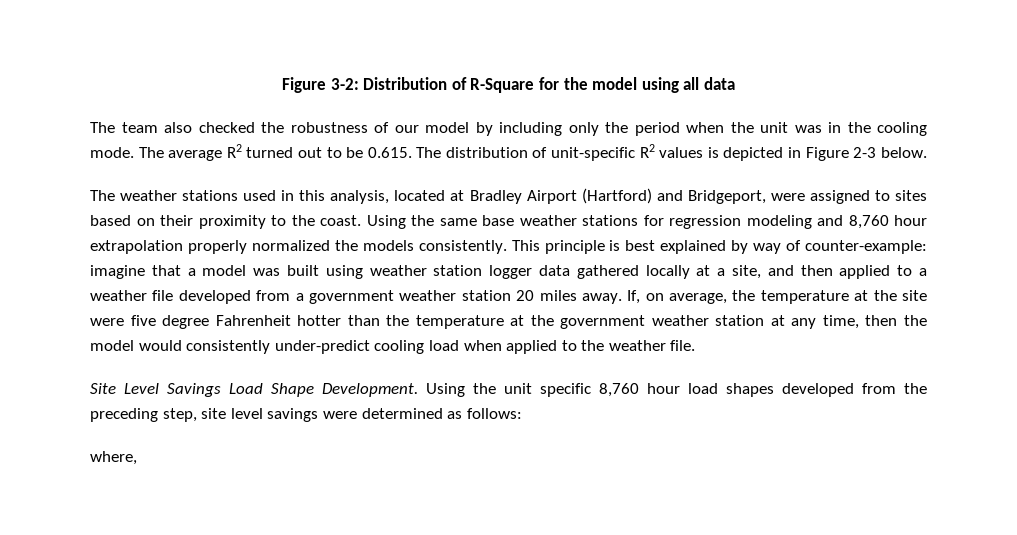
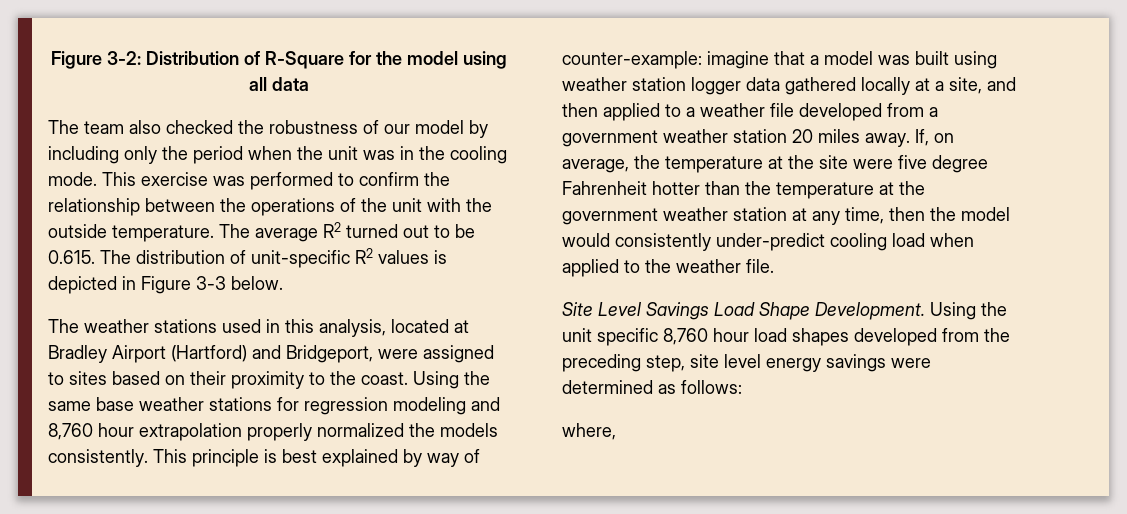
+ This exercise was performed to confirm the relationship between the operations of the unit with the outside temperature.
- The average R2 turned out to be 0.615. The distribution of unit-specific R2 values is depicted in Figure 2-3 below.
+ The average R2 turned out to be 0.615. The distribution of unit-specific R2 values is depicted in Figure 3-3 below.
- Using the unit specific 8,760 hour load shapes developed from the preceding step, site level savings were determined as follows:
+ Using the unit specific 8,760 hour load shapes developed from the preceding step, site level energy savings were determined as follows:

